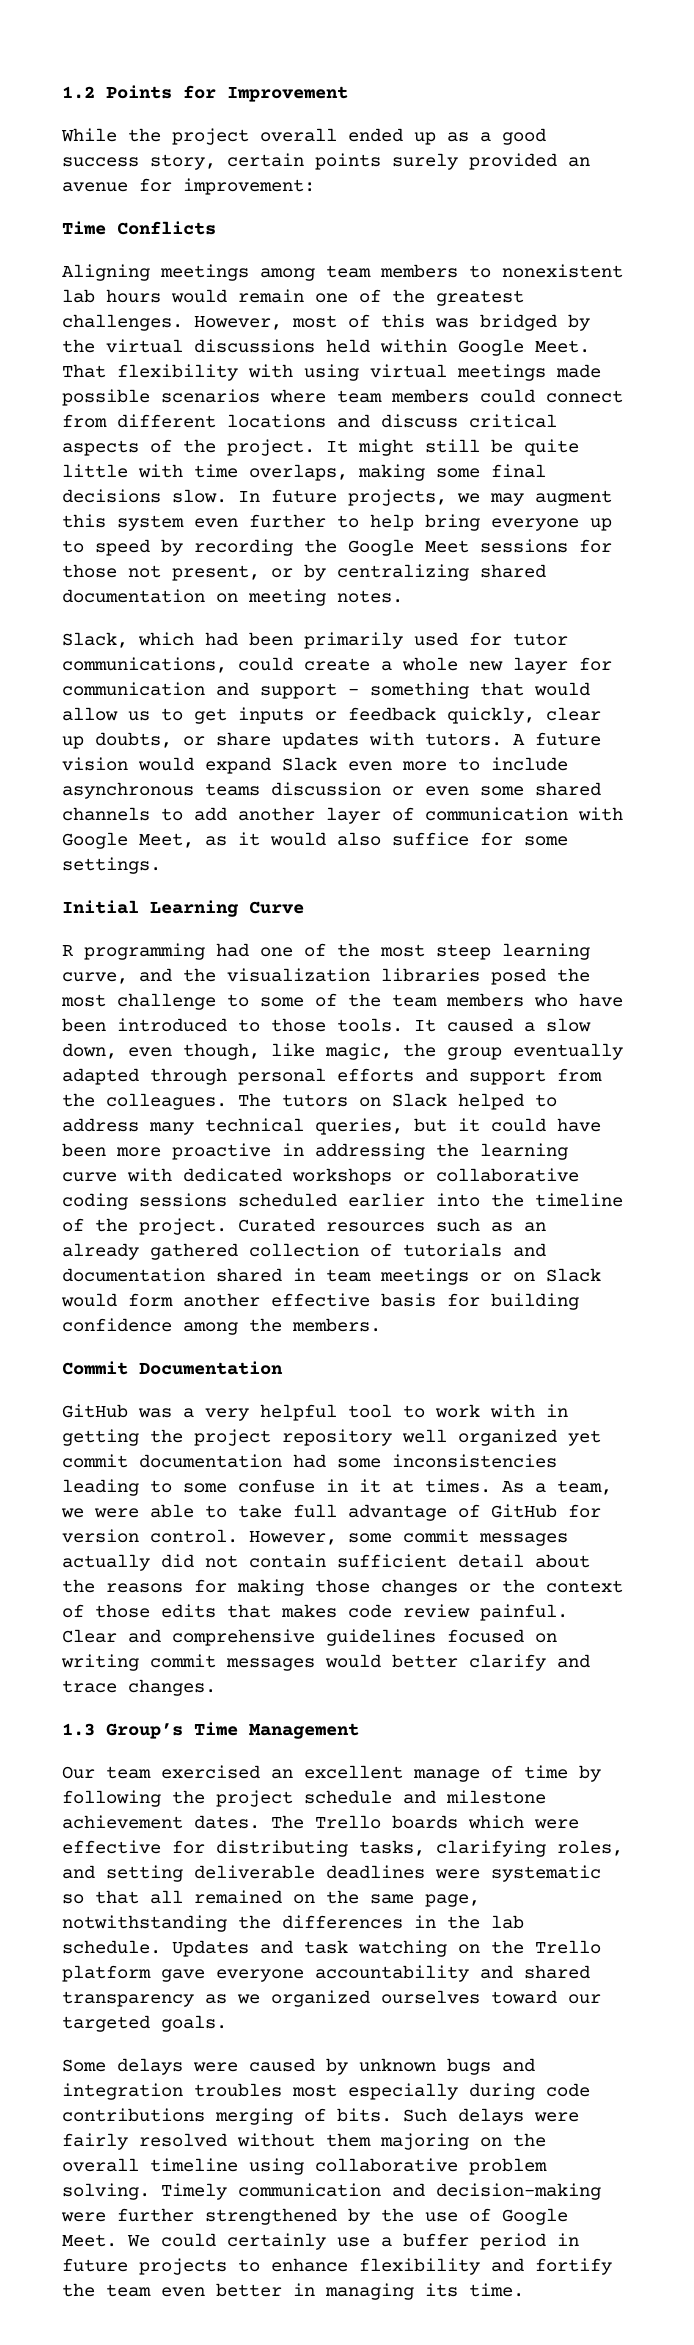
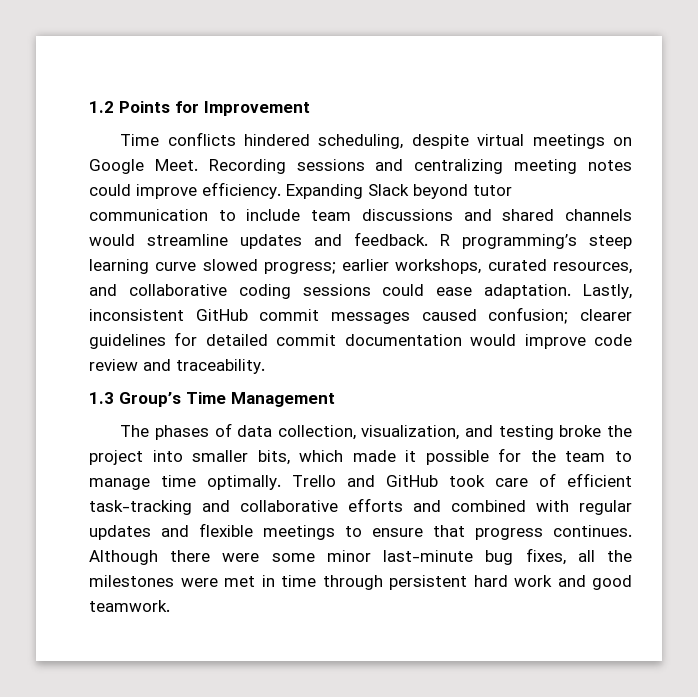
- While the project overall ended up as a good success story, certain points surely provided an avenue for improvement:
- Time Conflicts
- Aligning meetings among team members to nonexistent lab hours would remain one of the greatest challenges. However, most of this was bridged by the virtual discussions held within Google Meet. That flexibility with using virtual meetings made possible scenarios where team members could connect from different locations and discuss critical aspects of the project. It might still be quite little with time overlaps, making some final decisions slow. In future projects, we may augment this system even further to help bring everyone up to speed by recording the Google Meet sessions for those not present, or by centralizing shared documentation on meeting notes.
- Slack, which had been primarily used for tutor communications, could create a whole new layer for communication and support - something that would allow us to get inputs or feedback quickly, clear up doubts, or share updates with tutors. A future vision would expand Slack even more to include asynchronous teams discussion or even some shared channels to add another layer of communication with Google Meet, as it would also suffice for some settings.
- Initial Learning Curve
- R programming had one of the most steep learning curve, and the visualization libraries posed the most challenge to some of the team members who have been introduced to those tools. It caused a slow down, even though, like magic, the group eventually adapted through personal efforts and support from the colleagues. The tutors on Slack helped to address many technical queries, but it could have been more proactive in addressing the learning curve with dedicated workshops or collaborative coding sessions scheduled earlier into the timeline of the project. Curated resources such as an already gathered collection of tutorials and documentation shared in team meetings or on Slack would form another effective basis for building confidence among the members.
- Commit Documentation
- GitHub was a very helpful tool to work with in getting the project repository well organized yet commit documentation had some inconsistencies leading to some confuse in it at times. As a team, we were able to take full advantage of GitHub for version control. However, some commit messages actually did not contain sufficient detail about the reasons for making those changes or the context of those edits that makes code review painful. Clear and comprehensive guidelines focused on writing commit messages would better clarify and trace changes.
+ Time conflicts hindered scheduling, despite virtual meetings on Google Meet. Recording sessions and centralizing meeting notes could improve efficiency. Expanding Slack beyond tutor communication to include team discussions and shared channels would streamline updates and feedback. R programming’s steep learning curve slowed progress; earlier workshops, curated resources, and collaborative coding sessions could ease adaptation. Lastly, inconsistent GitHub commit messages caused confusion; clearer guidelines for detailed commit documentation would improve code review and traceability.
  1.3 Group’s Time Management
- Our team exercised an excellent manage of time by following the project schedule and milestone achievement dates. The Trello boards which were effective for distributing tasks, clarifying roles, and setting deliverable deadlines were systematic so that all remained on the same page, notwithstanding the differences in the lab schedule. Updates and task watching on the Trello platform gave everyone accountability and shared transparency as we organized ourselves toward our targeted goals.
- Some delays were caused by unknown bugs and integration troubles most especially during code contributions merging of bits. Such delays were fairly resolved without them majoring on the overall timeline using collaborative problem solving. Timely communication and decision-making were further strengthened by the use of Google Meet. We could certainly use a buffer period in future projects to enhance flexibility and fortify the team even better in managing its time.
+ The phases of data collection, visualization, and testing broke the project into smaller bits, which made it possible for the team to manage time optimally. Trello and GitHub took care of efficient task-tracking and collaborative efforts and combined with regular updates and flexible meetings to ensure that progress continues. Although there were some minor last-minute bug fixes, all the milestones were met in time through persistent hard work and good teamwork.

